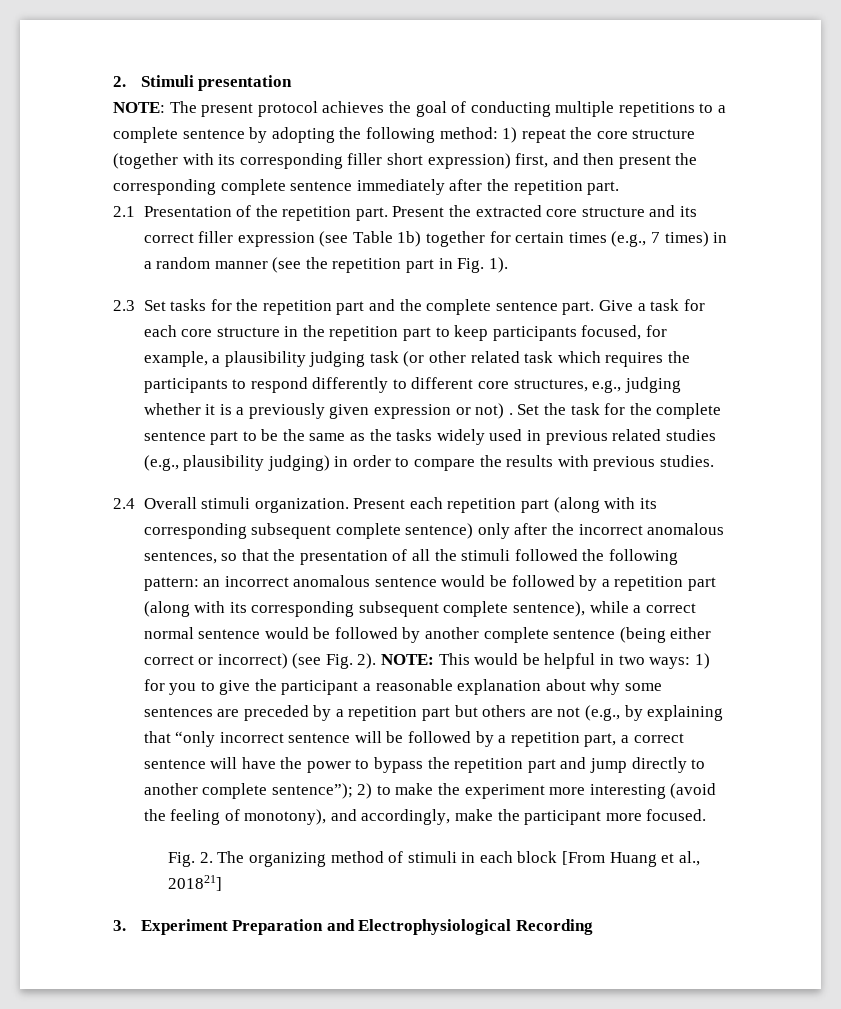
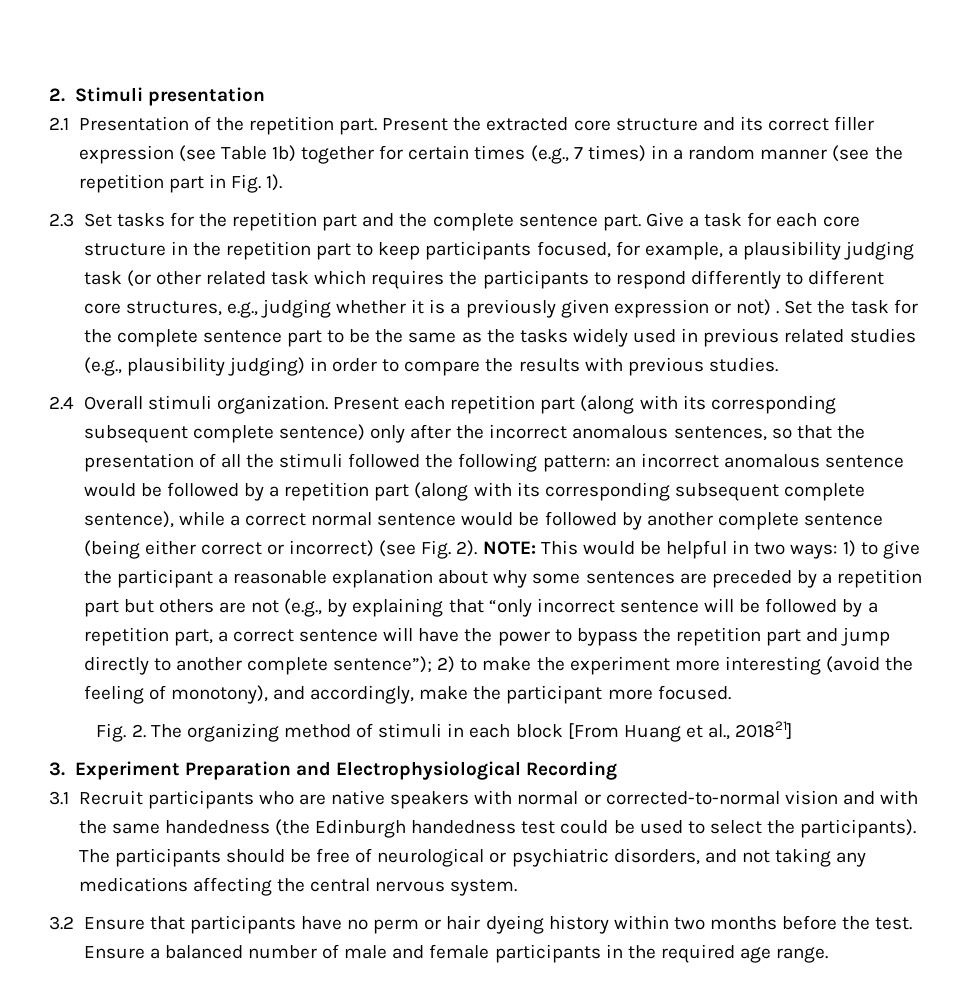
- NOTE: The present protocol achieves the goal of conducting multiple repetitions to a complete sentence by adopting the following method: 1) repeat the core structure (together with its corresponding filler short expression) first, and then present the corresponding complete sentence immediately after the repetition part.
- 1) for you to give the participant a reasonable explanation about why some sentences are preceded by a repetition part but others are not (e.g., by explaining that “only incorrect sentence will be followed by a repetition part, a correct sentence will have the power to bypass the repetition part and jump directly to another complete sentence”);
+ 1) to give the participant a reasonable explanation about why some sentences are preceded by a repetition part but others are not (e.g., by explaining that “only incorrect sentence will be followed by a repetition part, a correct sentence will have the power to bypass the repetition part and jump directly to another complete sentence”);
+ 3.1 Recruit participants who are native speakers with normal or corrected-to-normal vision and with the same handedness (the Edinburgh handedness test could be used to select the participants). The participants should be free of neurological or psychiatric disorders, and not taking any medications affecting the central nervous system.
+ 3.2 Ensure that participants have no perm or hair dyeing history within two months before the test. Ensure a balanced number of male and female participants in the required age range.

